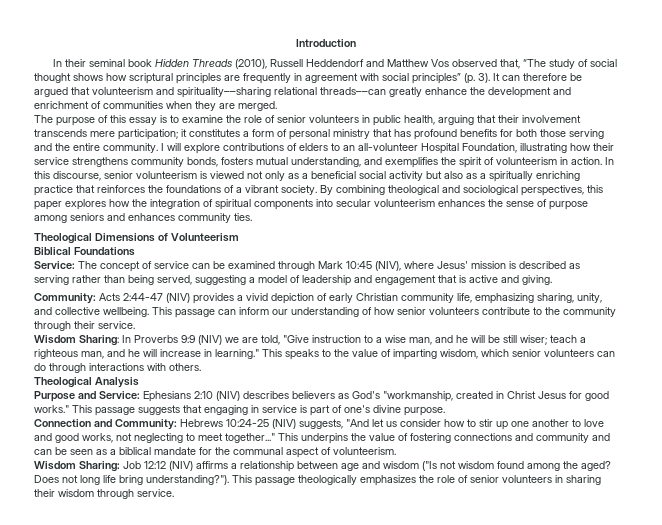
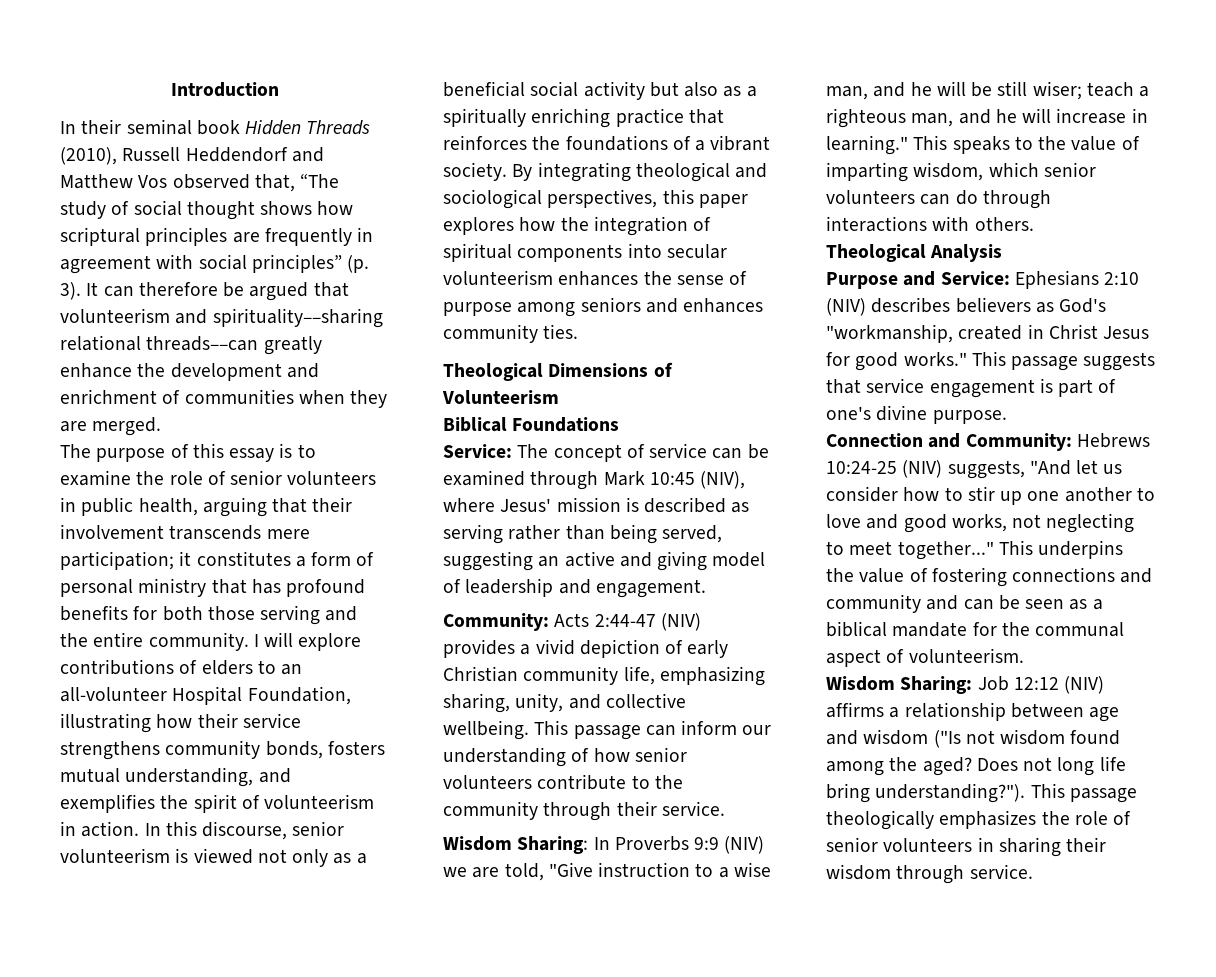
- By combining theological and sociological perspectives, this paper explores how the integration of spiritual components into secular volunteerism enhances the sense of purpose among seniors and enhances community ties.
+ By integrating theological and sociological perspectives, this paper explores how the integration of spiritual components into secular volunteerism enhances the sense of purpose among seniors and enhances community ties.
- Service: The concept of service can be examined through Mark 10:45 (NIV), where Jesus' mission is described as serving rather than being served, suggesting a model of leadership and engagement that is active and giving.
+ Service: The concept of service can be examined through Mark 10:45 (NIV), where Jesus' mission is described as serving rather than being served, suggesting an active and giving model of leadership and engagement.
- This passage suggests that engaging in service is part of one's divine purpose.
+ This passage suggests that service engagement is part of one's divine purpose.

